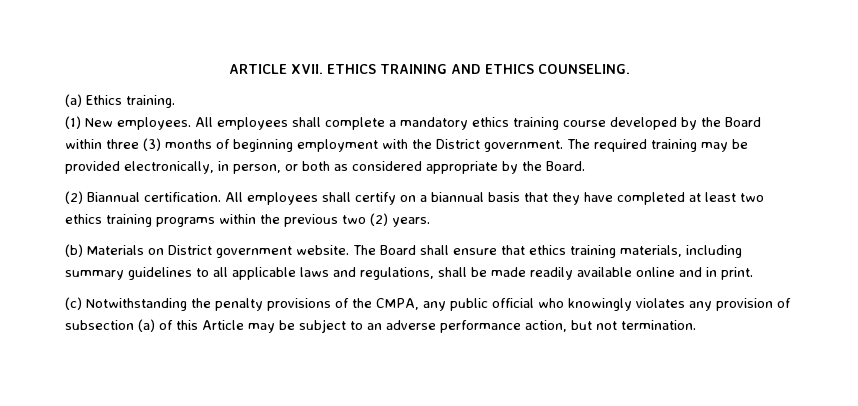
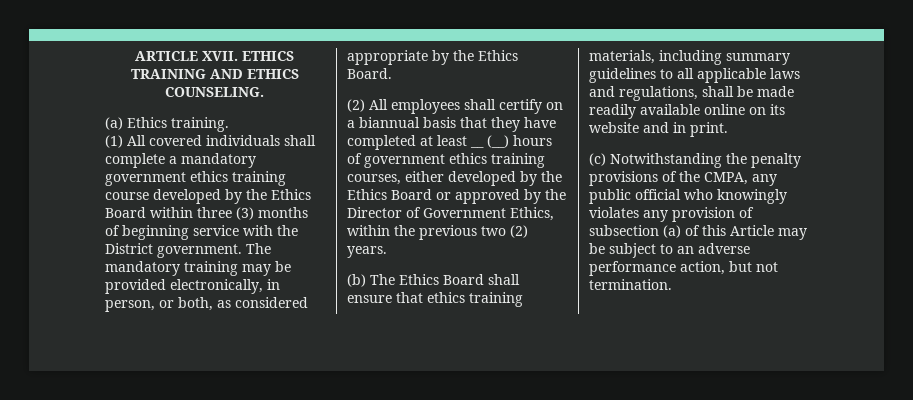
- (1) New employees. All employees shall complete a mandatory ethics training course developed by the Board within three (3) months of beginning employment with the District government.
+ (1) All covered individuals shall complete a mandatory government ethics training course developed by the Ethics Board within three (3) months of beginning service with the District government.
- The required training may be provided electronically, in person, or both as considered appropriate by the Board.
+ The mandatory training may be provided electronically, in person, or both, as considered appropriate by the Ethics Board.
- (2) Biannual certification. All employees shall certify on a biannual basis that they have completed at least two ethics training programs within the previous two (2) years.
+ (2) All employees shall certify on a biannual basis that they have completed at least __ (__) hours of government ethics training courses, either developed by the Ethics Board or approved by the Director of Government Ethics, within the previous two (2) years.
- (b) Materials on District government website. The Board shall ensure that ethics training materials, including summary guidelines to all applicable laws and regulations, shall be made readily available online and in print.
+ (b) The Ethics Board shall ensure that ethics training materials, including summary guidelines to all applicable laws and regulations, shall be made readily available online on its website and in print.

